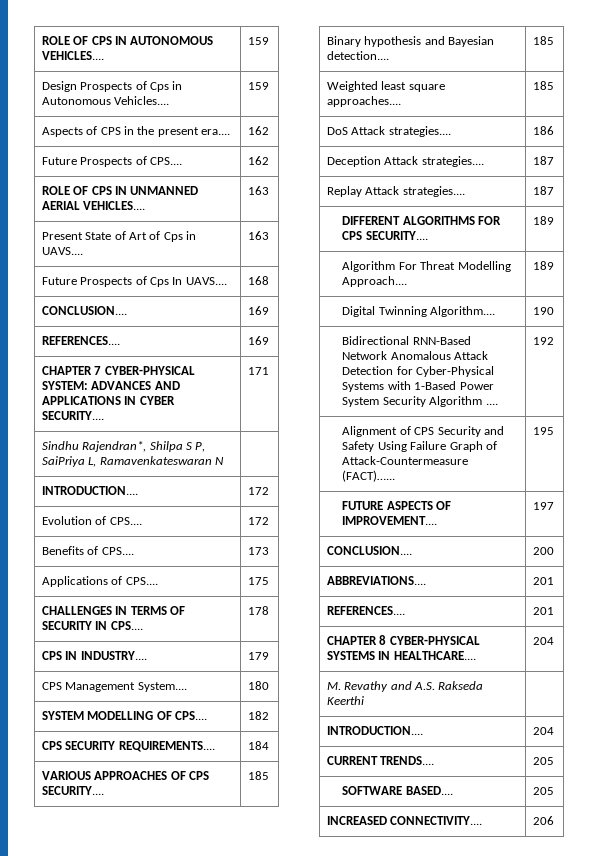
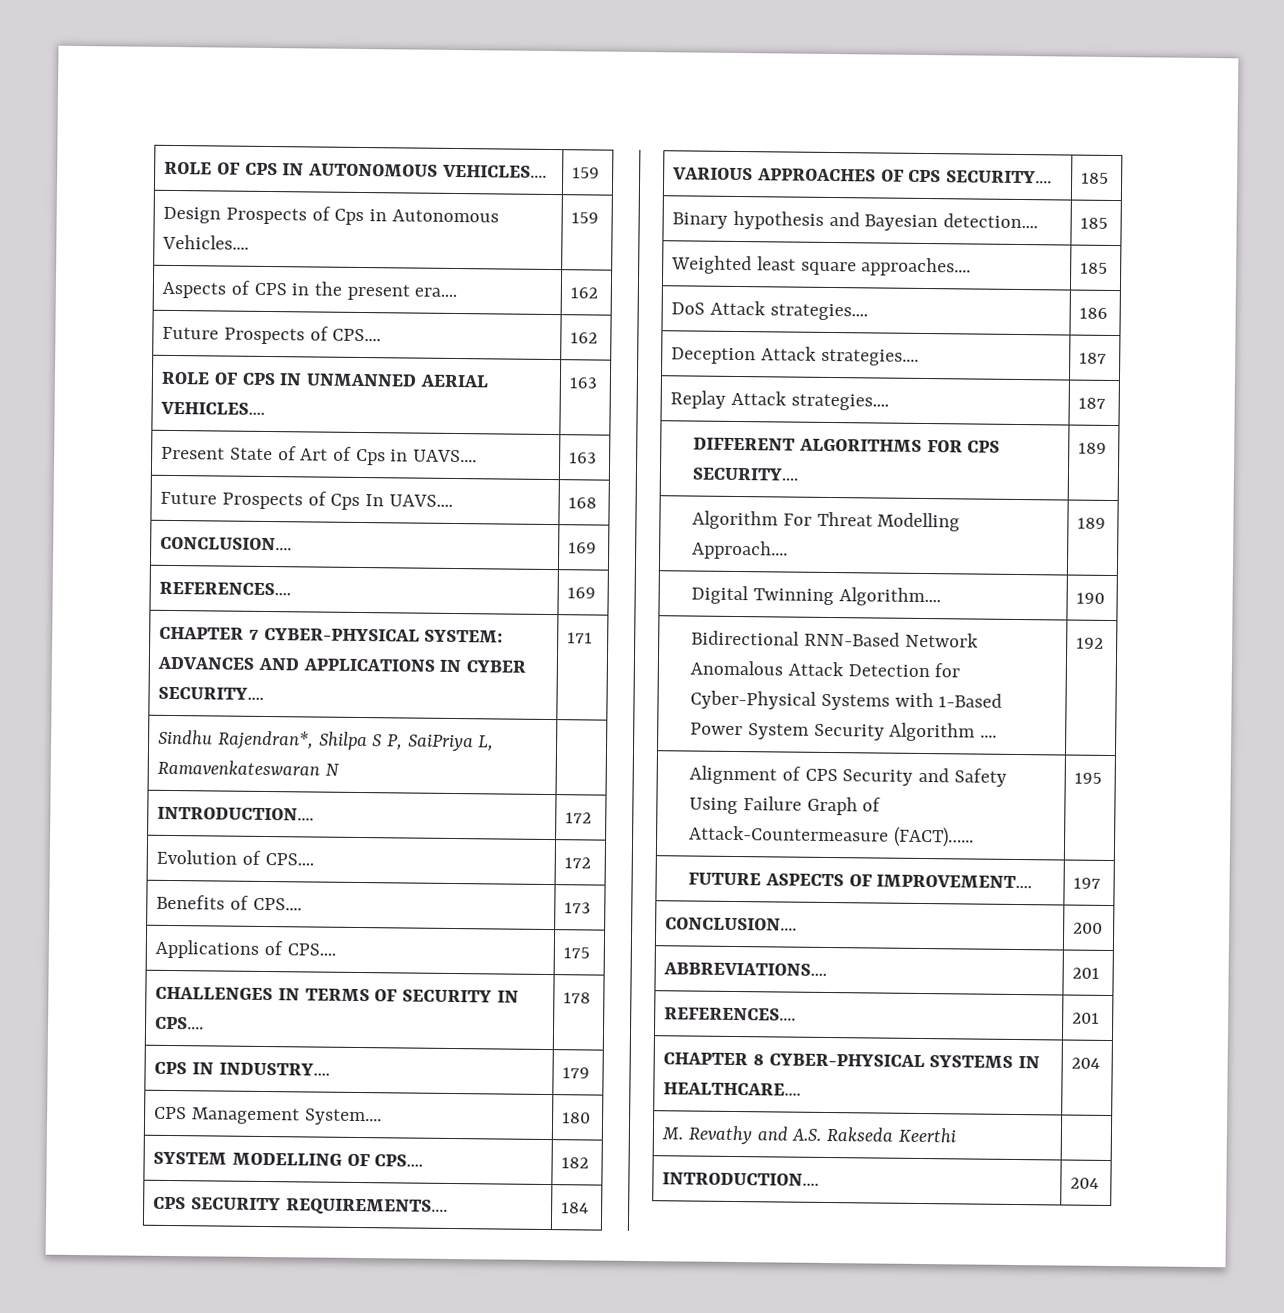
- CURRENT TRENDS.... | 205
- SOFTWARE BASED.... | 205
- INCREASED CONNECTIVITY.... | 206

